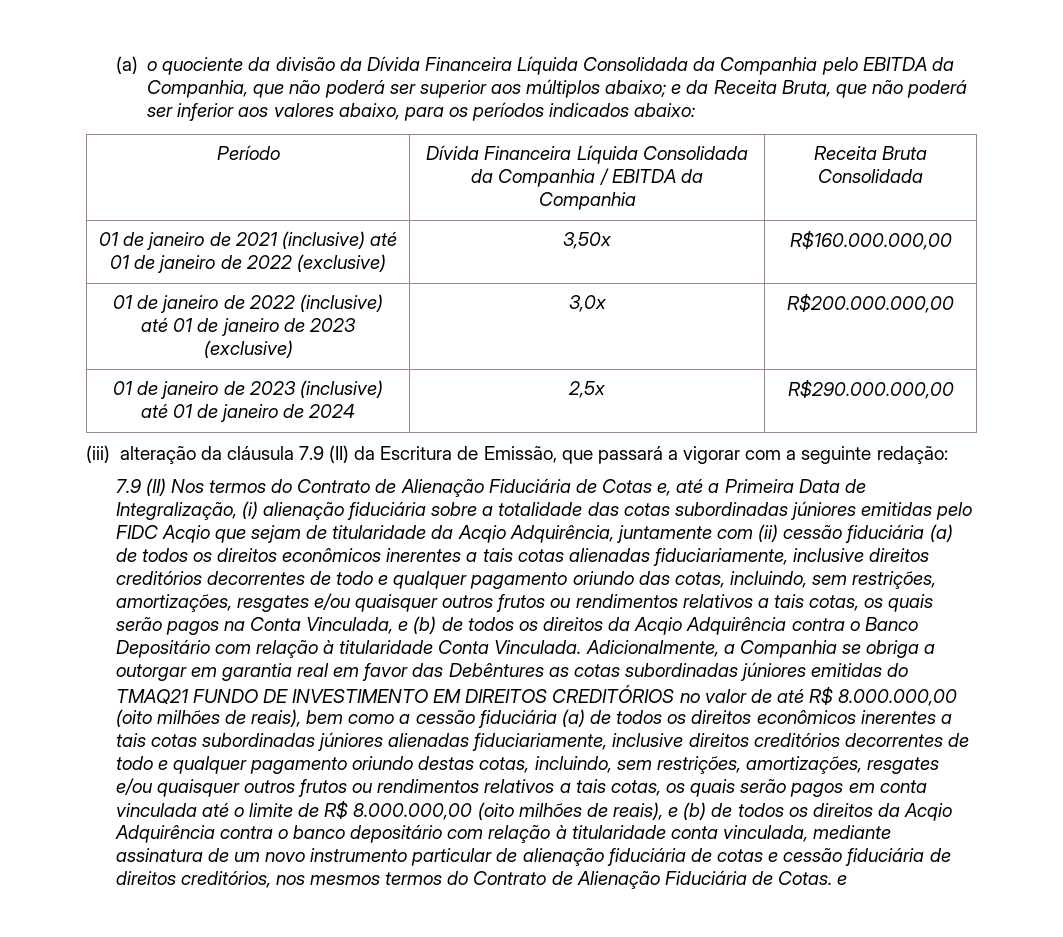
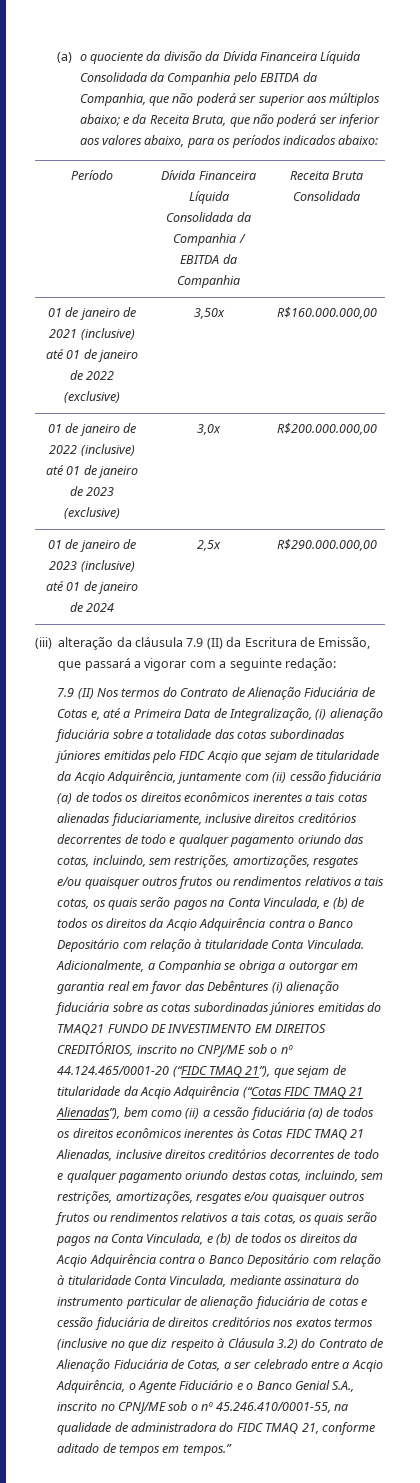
- Adicionalmente, a Companhia se obriga a outorgar em garantia real em favor das Debêntures as cotas subordinadas júniores emitidas do TMAQ21 FUNDO DE INVESTIMENTO EM DIREITOS CREDITÓRIOS no valor de até R$ 8.000.000,00 (oito milhões de reais), bem como a cessão fiduciária (a) de todos os direitos econômicos inerentes a tais cotas subordinadas júniores alienadas fiduciariamente, inclusive direitos creditórios decorrentes de todo e qualquer pagamento oriundo destas cotas, incluindo, sem restrições, amortizações, resgates e/ou quaisquer outros frutos ou rendimentos relativos a tais cotas, os quais serão pagos em conta vinculada até o limite de R$ 8.000.000,00 (oito milhões de reais), e (b) de todos os direitos da Acqio Adquirência contra o banco depositário com relação à titularidade conta vinculada, mediante assinatura de um novo instrumento particular de alienação fiduciária de cotas e cessão fiduciária de direitos creditórios, nos mesmos termos do Contrato de Alienação Fiduciária de Cotas. e
+ Adicionalmente, a Companhia se obriga a outorgar em garantia real em favor das Debêntures (i) alienação fiduciária sobre as cotas subordinadas júniores emitidas do TMAQ21 FUNDO DE INVESTIMENTO EM DIREITOS CREDITÓRIOS, inscrito no CNPJ/ME sob o nº 44.124.465/0001-20 (“FIDC TMAQ 21”), que sejam de titularidade da Acqio Adquirência (“Cotas FIDC TMAQ 21 Alienadas”), bem como (ii) a cessão fiduciária (a) de todos os direitos econômicos inerentes às Cotas FIDC TMAQ 21 Alienadas, inclusive direitos creditórios decorrentes de todo e qualquer pagamento oriundo destas cotas, incluindo, sem restrições, amortizações, resgates e/ou quaisquer outros frutos ou rendimentos relativos a tais cotas, os quais serão pagos na Conta Vinculada, e (b) de todos os direitos da Acqio Adquirência contra o Banco Depositário com relação à titularidade Conta Vinculada, mediante assinatura do instrumento particular de alienação fiduciária de cotas e cessão fiduciária de direitos creditórios nos exatos termos (inclusive no que diz respeito à Cláusula 3.2) do Contrato de Alienação Fiduciária de Cotas, a ser celebrado entre a Acqio Adquirência, o Agente Fiduciário e o Banco Genial S.A., inscrito no CPNJ/ME sob o nº 45.246.410/0001-55, na qualidade de administradora do FIDC TMAQ 21, conforme aditado de tempos em tempos.”

